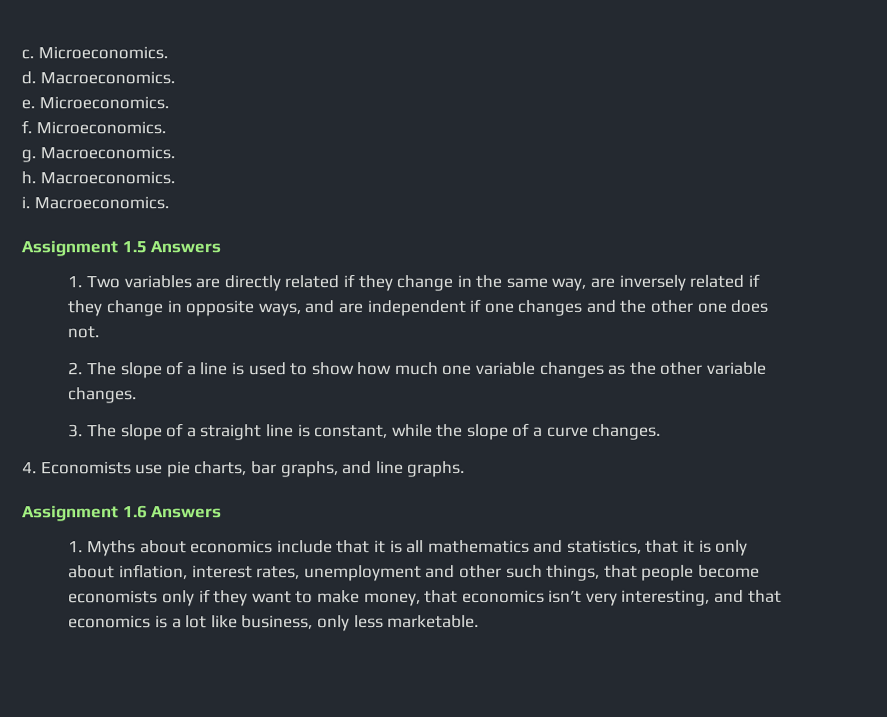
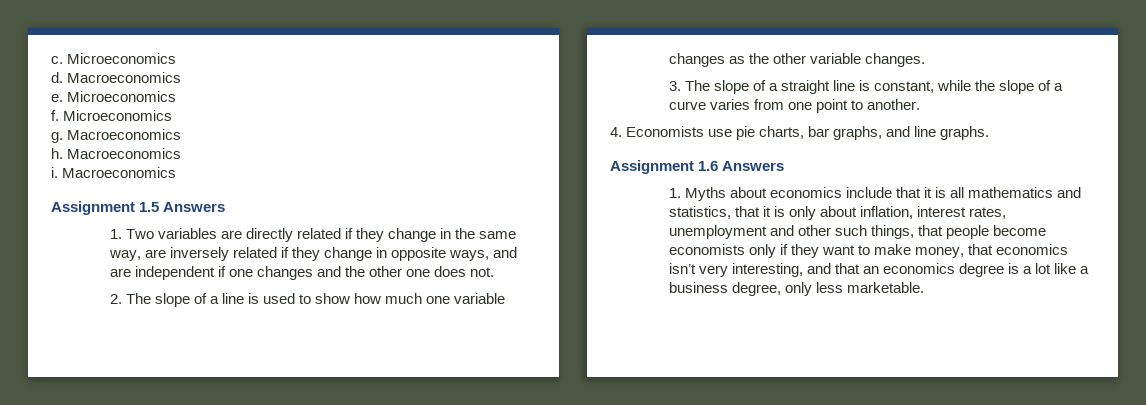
- c. Microeconomics.
+ c. Microeconomics
- d. Macroeconomics.
+ d. Macroeconomics
- e. Microeconomics.
+ e. Microeconomics
- f. Microeconomics.
+ f. Microeconomics
- g. Macroeconomics.
+ g. Macroeconomics
- h. Macroeconomics.
+ h. Macroeconomics
- i. Macroeconomics.
+ i. Macroeconomics
- 3. The slope of a straight line is constant, while the slope of a curve changes.
+ 3. The slope of a straight line is constant, while the slope of a curve varies from one point to another.
- 1. Myths about economics include that it is all mathematics and statistics, that it is only about inflation, interest rates, unemployment and other such things, that people become economists only if they want to make money, that economics isn’t very interesting, and that economics is a lot like business, only less marketable.
+ 1. Myths about economics include that it is all mathematics and statistics, that it is only about inflation, interest rates, unemployment and other such things, that people become economists only if they want to make money, that economics isn’t very interesting, and that an economics degree is a lot like a business degree, only less marketable.

